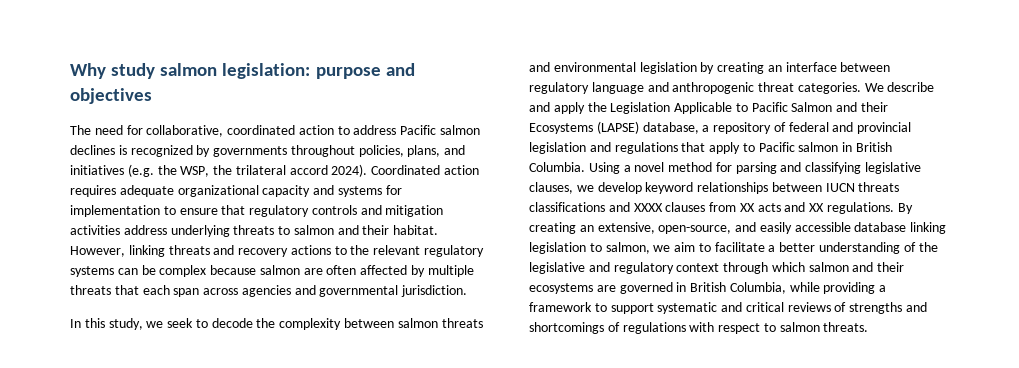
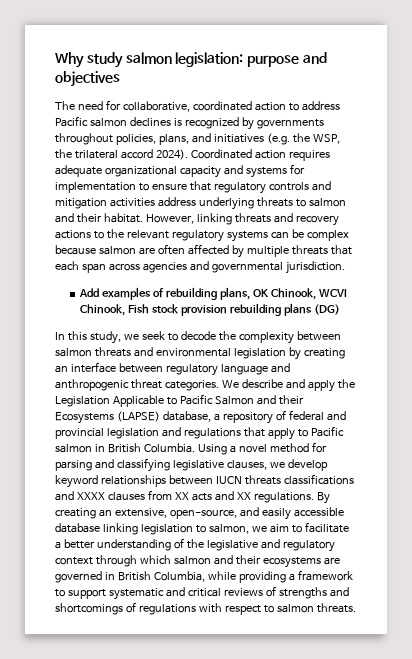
+ Add examples of rebuilding plans, OK Chinook, WCVI Chinook, Fish stock provision rebuilding plans (DG)

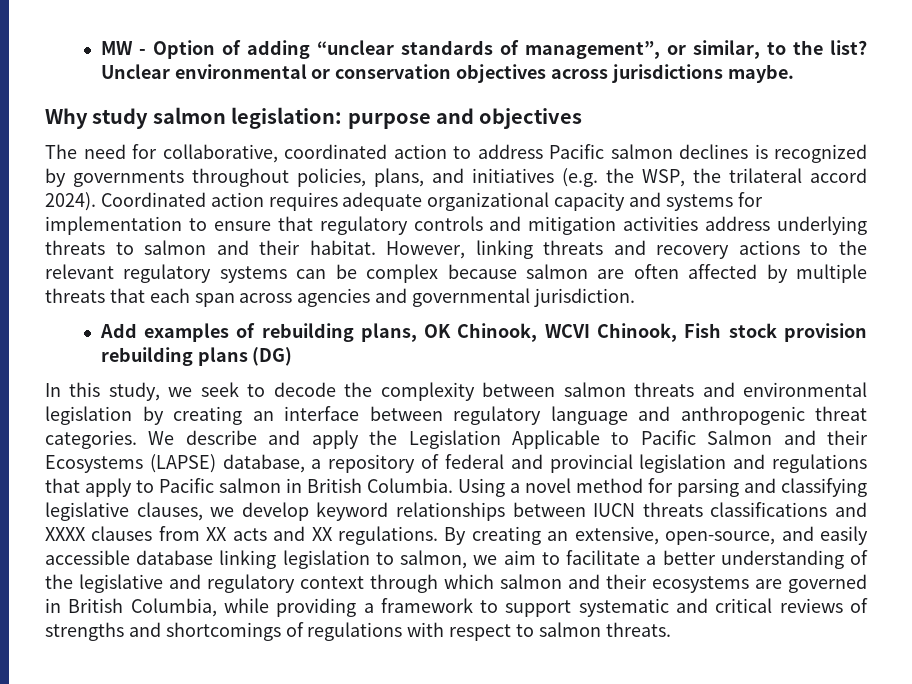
+ MW - Option of adding “unclear standards of management”, or similar, to the list? Unclear environmental or conservation objectives across jurisdictions maybe.

